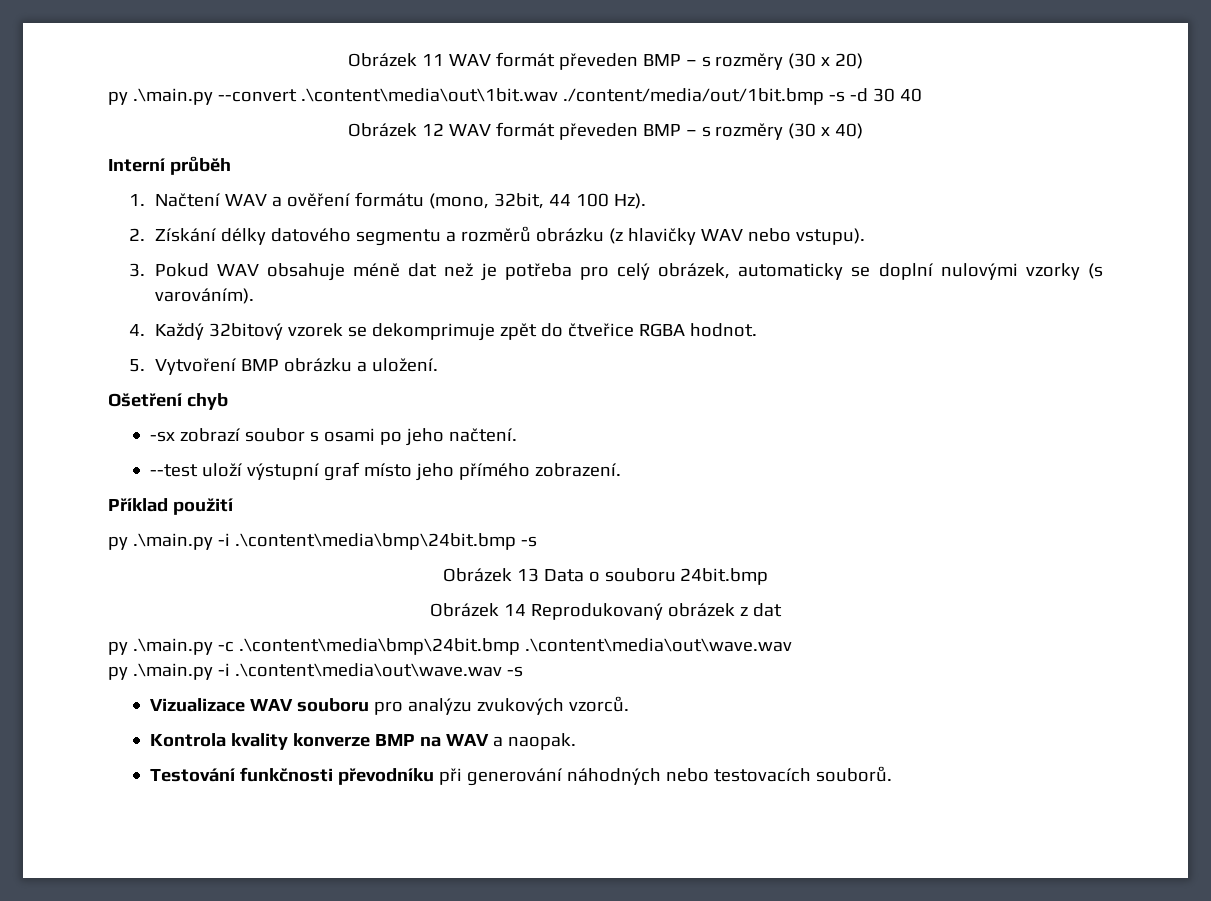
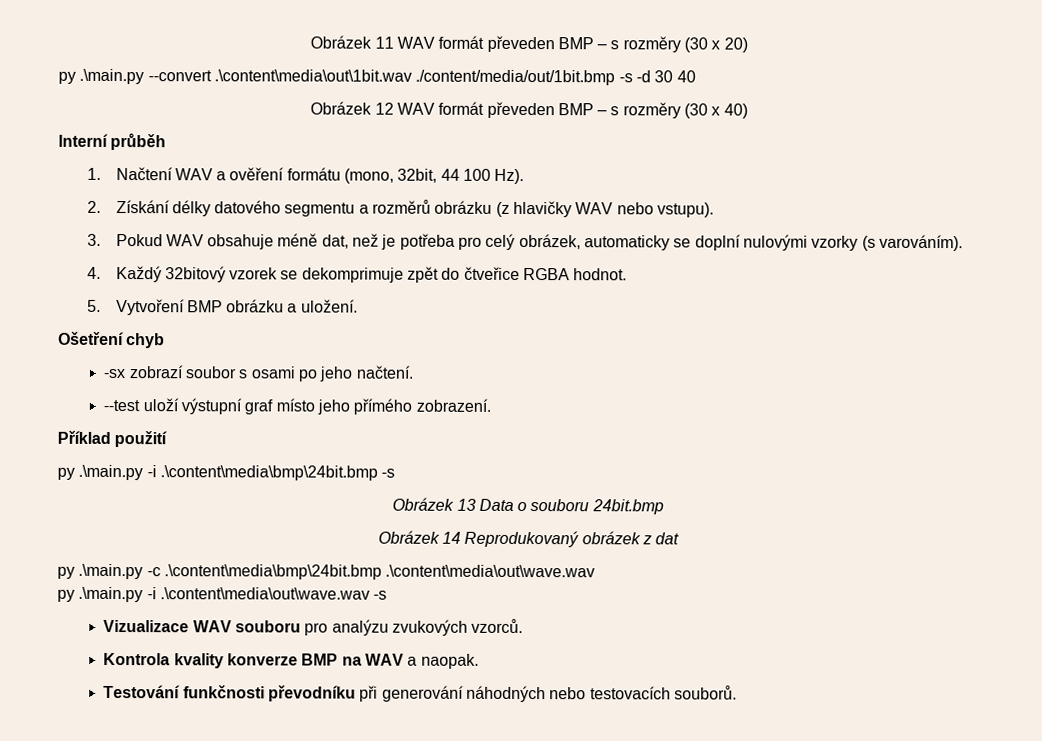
- 3. Pokud WAV obsahuje méně dat než je potřeba pro celý obrázek, automaticky se doplní nulovými vzorky (s varováním).
+ 3. Pokud WAV obsahuje méně dat, než je potřeba pro celý obrázek, automaticky se doplní nulovými vzorky (s varováním).

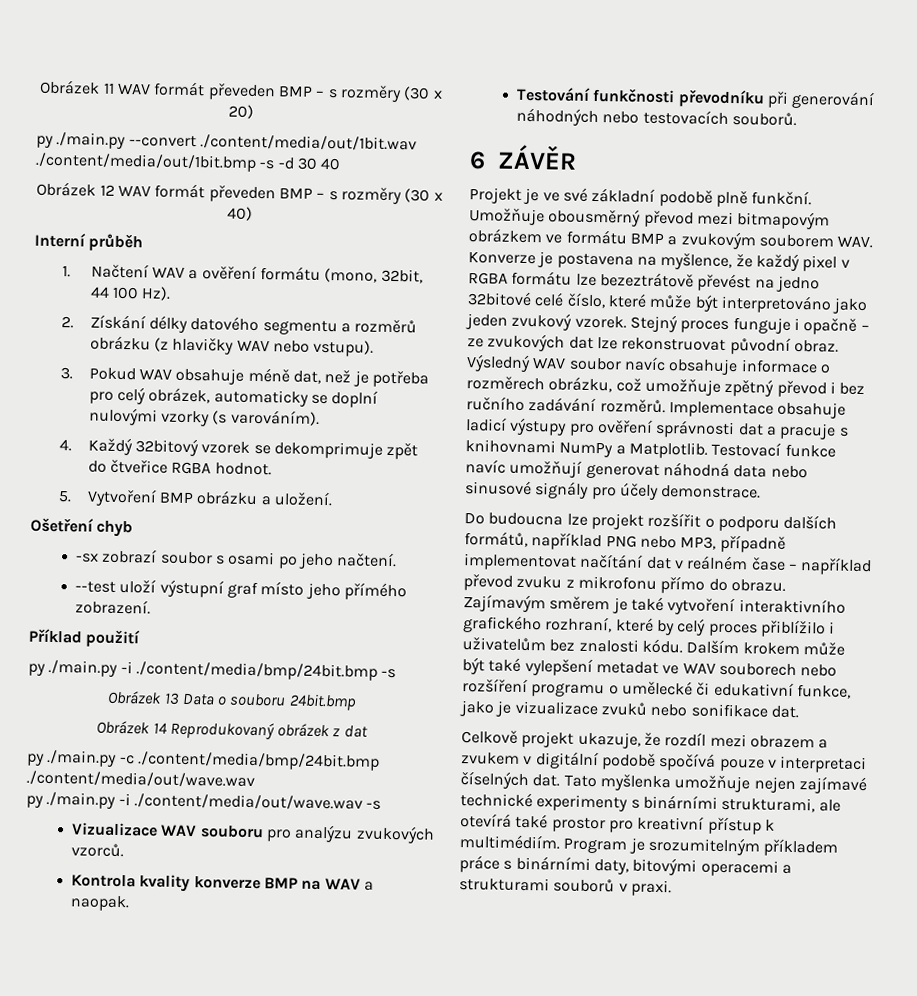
- py .\main.py --convert .\content\media\out\1bit.wav ./content/media/out/1bit.bmp -s -d 30 40
+ py ./main.py --convert ./content/media/out/1bit.wav ./content/media/out/1bit.bmp -s -d 30 40
- py .\main.py -i .\content\media\bmp\24bit.bmp -s
+ py ./main.py -i ./content/media/bmp/24bit.bmp -s
- py .\main.py -c .\content\media\bmp\24bit.bmp .\content\media\out\wave.wav
- py .\main.py -i .\content\media\out\wave.wav -s
+ py ./main.py -c ./content/media/bmp/24bit.bmp ./content/media/out/wave.wav
+ py ./main.py -i ./content/media/out/wave.wav -s
+ 6 ZÁVĚR
+ Projekt je ve své základní podobě plně funkční. Umožňuje obousměrný převod mezi bitmapovým obrázkem ve formátu BMP a zvukovým souborem WAV. Konverze je postavena na myšlence, že každý pixel v RGBA formátu lze bezeztrátově převést na jedno 32bitové celé číslo, které může být interpretováno jako jeden zvukový vzorek. Stejný proces funguje i opačně – ze zvukových dat lze rekonstruovat původní obraz. Výsledný WAV soubor navíc obsahuje informace o rozměrech obrázku, což umožňuje zpětný převod i bez ručního zadávání rozměrů. Implementace obsahuje ladicí výstupy pro ověření správnosti dat a pracuje s knihovnami NumPy a Matplotlib. Testovací funkce navíc umožňují generovat náhodná data nebo sinusové signály pro účely demonstrace.
+ Do budoucna lze projekt rozšířit o podporu dalších formátů, například PNG nebo MP3, případně implementovat načítání dat v reálném čase – například převod zvuku z mikrofonu přímo do obrazu. Zajímavým směrem je také vytvoření interaktivního grafického rozhraní, které by celý proces přiblížilo i uživatelům bez znalosti kódu. Dalším krokem může být také vylepšení metadat ve WAV souborech nebo rozšíření programu o umělecké či edukativní funkce, jako je vizualizace zvuků nebo sonifikace dat.
+ Celkově projekt ukazuje, že rozdíl mezi obrazem a zvukem v digitální podobě spočívá pouze v interpretaci číselných dat. Tato myšlenka umožňuje nejen zajímavé technické experimenty s binárními strukturami, ale otevírá také prostor pro kreativní přístup k multimédiím. Program je srozumitelným příkladem práce s binárními daty, bitovými operacemi a strukturami souborů v praxi.

